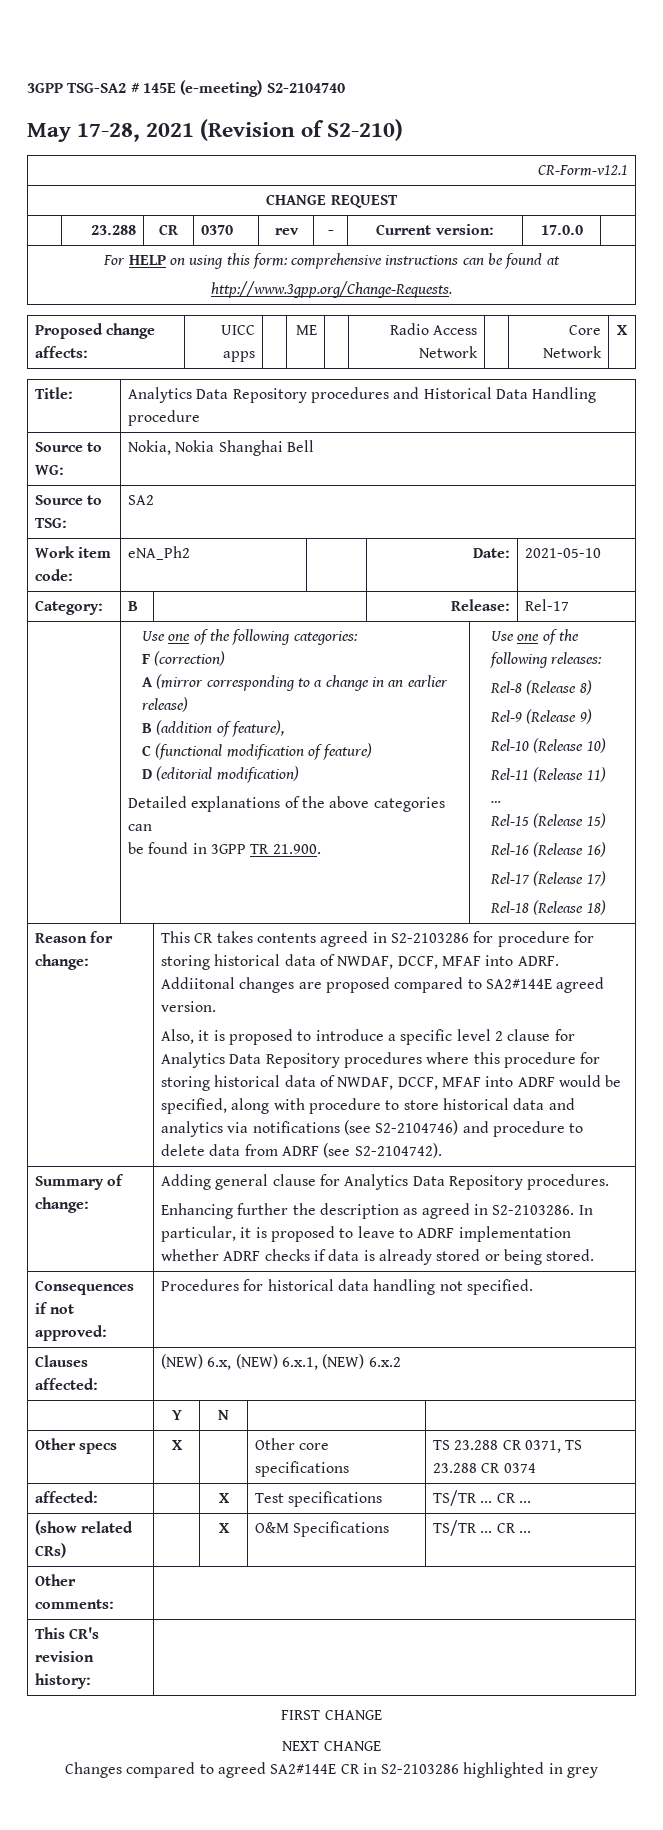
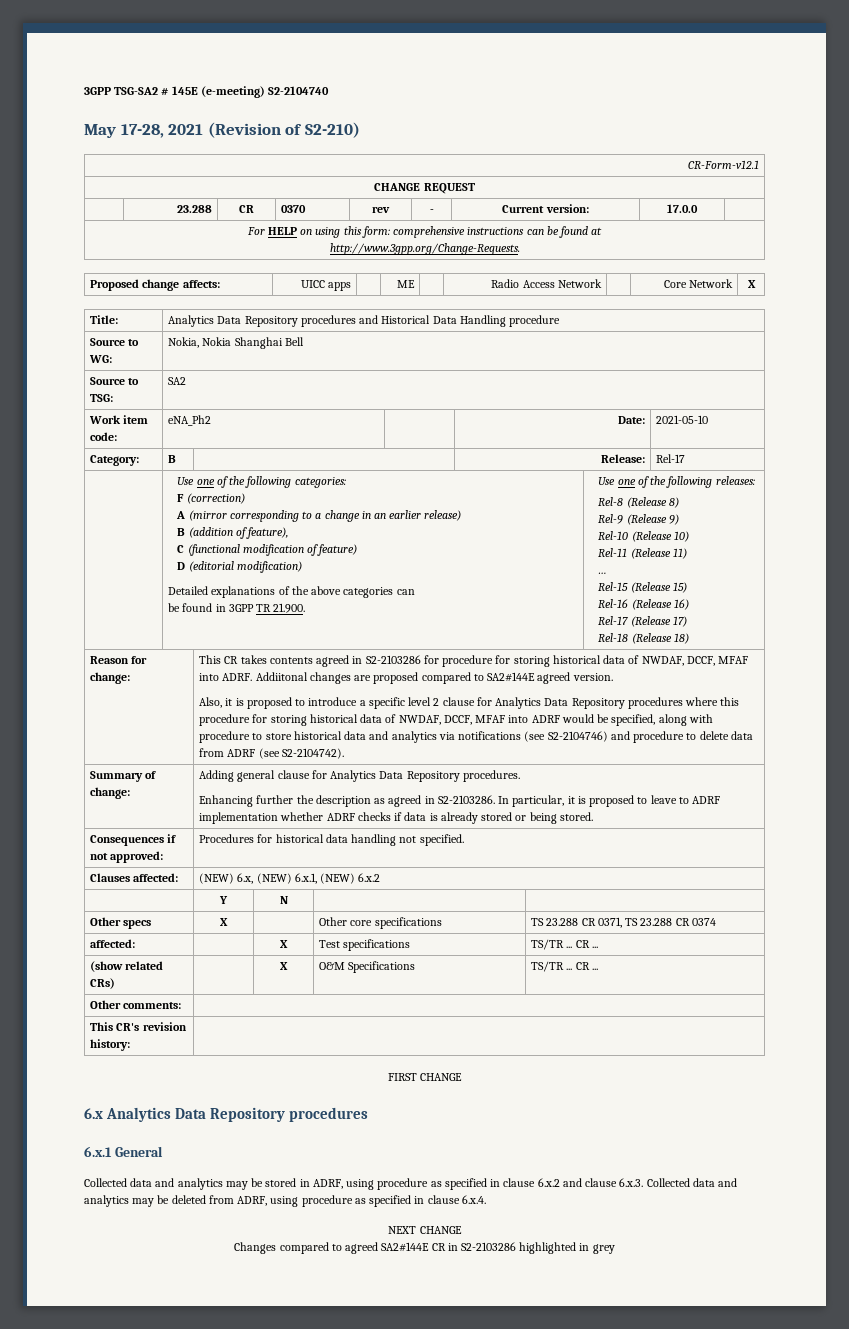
+ 6.x Analytics Data Repository procedures
+ 6.x.1 General
+ Collected data and analytics may be stored in ADRF, using procedure as specified in clause 6.x.2 and clause 6.x.3. Collected data and analytics may be deleted from ADRF, using procedure as specified in clause 6.x.4.

